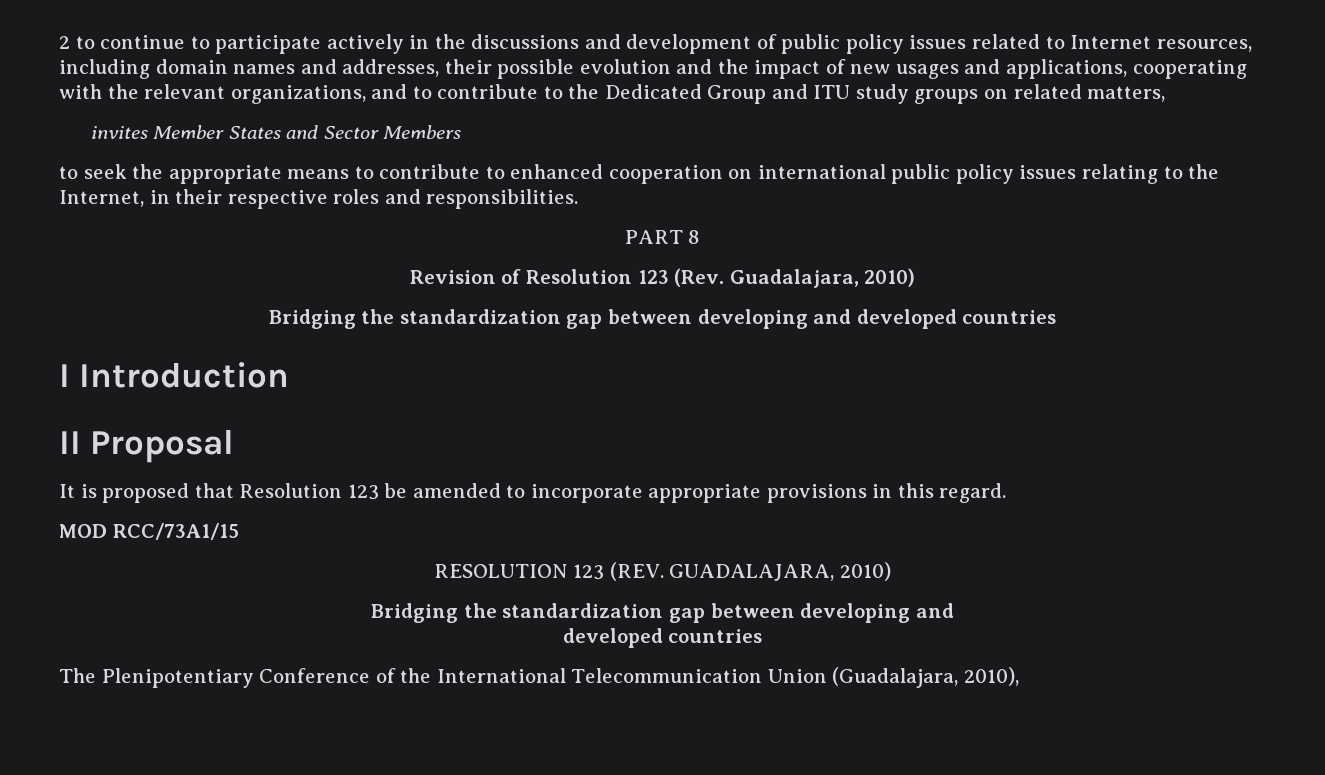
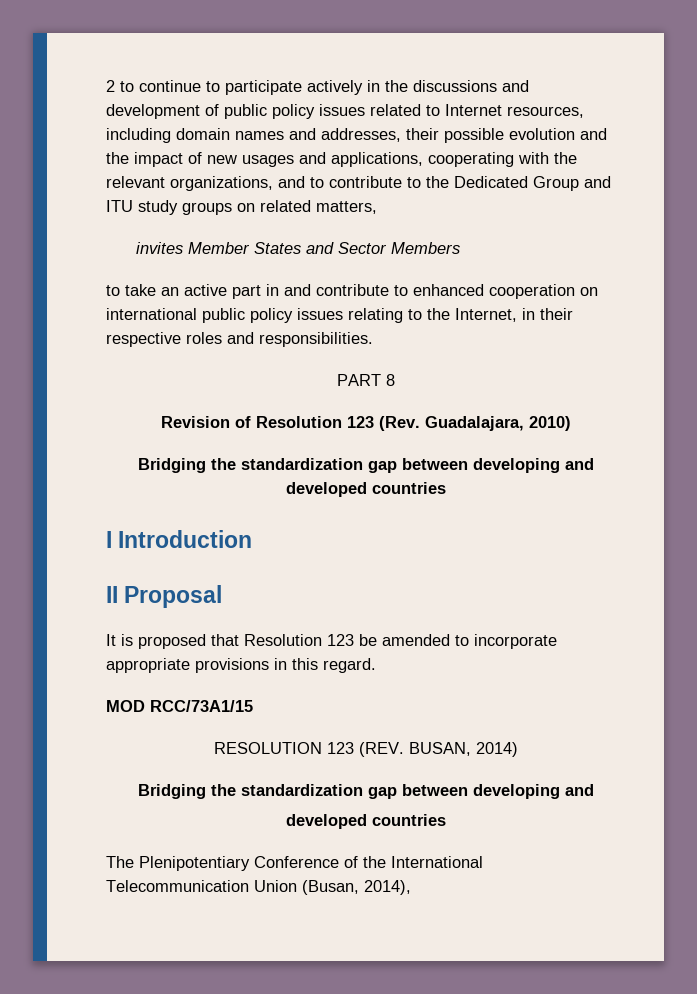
- to seek the appropriate means to contribute to enhanced cooperation on international public policy issues relating to the Internet, in their respective roles and responsibilities.
+ to take an active part in and contribute to enhanced cooperation on international public policy issues relating to the Internet, in their respective roles and responsibilities.
- RESOLUTION 123 (REV. GUADALAJARA, 2010)
+ RESOLUTION 123 (REV. BUSAN, 2014)
- The Plenipotentiary Conference of the International Telecommunication Union (Guadalajara, 2010),
+ The Plenipotentiary Conference of the International Telecommunication Union (Busan, 2014),

